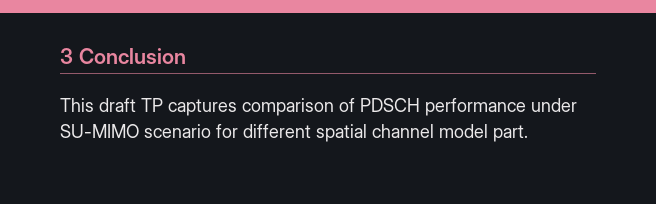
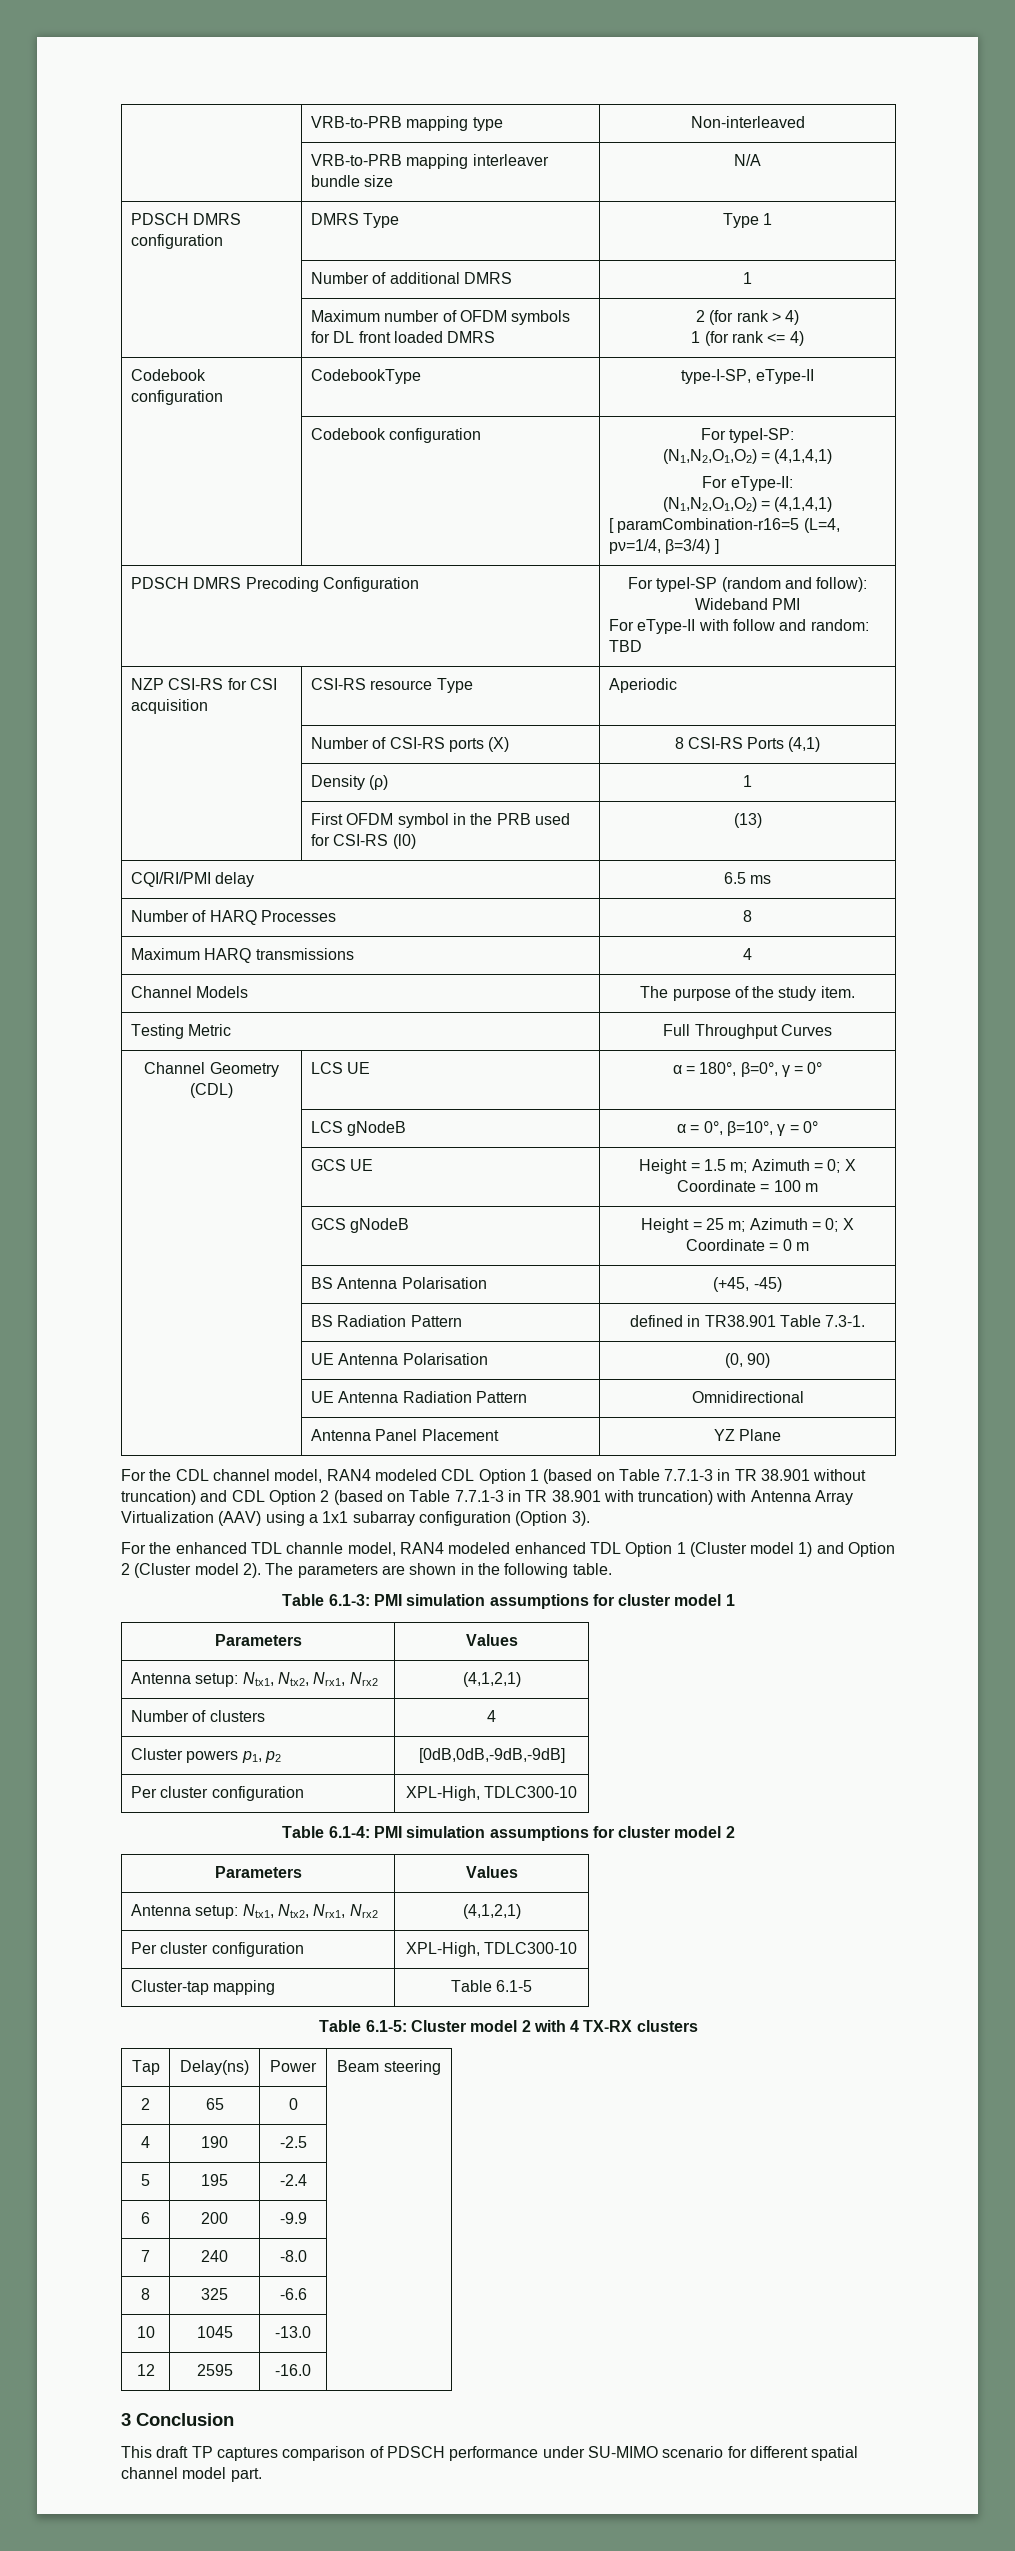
+ | VRB-to-PRB mapping type | Non-interleaved
+ | VRB-to-PRB mapping interleaver bundle size | N/A
+ PDSCH DMRS configuration | DMRS Type | Type 1
+ | Number of additional DMRS | 1
+ | Maximum number of OFDM symbols for DL front loaded DMRS | 2 (for rank > 4)
+ 1 (for rank <= 4)
+ Codebook configuration | CodebookType | type-I-SP, eType-II
+ | Codebook configuration | For typeI-SP:
+ (N1,N2,O1,O2) = (4,1,4,1)
+ For eType-II:
+ (N1,N2,O1,O2) = (4,1,4,1)
+ [ paramCombination-r16=5 (L=4, pν=1/4, β=3/4) ]
+ PDSCH DMRS Precoding Configuration | For typeI-SP (random and follow): Wideband PMI
+ For eType-II with follow and random: TBD
+ NZP CSI-RS for CSI acquisition | CSI-RS resource Type | Aperiodic
+ | Number of CSI-RS ports (X) | 8 CSI-RS Ports (4,1)
+ | Density (ρ) | 1
+ | First OFDM symbol in the PRB used for CSI-RS (l0) | (13)
+ CQI/RI/PMI delay | 6.5 ms
+ Number of HARQ Processes | 8
+ Maximum HARQ transmissions | 4
+ Channel Models | The purpose of the study item.
+ Testing Metric | Full Throughput Curves
+ Channel Geometry (CDL) | LCS UE | α = 180°, β=0°, γ = 0°
+ | LCS gNodeB | α = 0°, β=10°, γ = 0°
+ | GCS UE | Height = 1.5 m; Azimuth = 0; X Coordinate = 100 m
+ | GCS gNodeB | Height = 25 m; Azimuth = 0; X Coordinate = 0 m
+ | BS Antenna Polarisation | (+45, -45)
+ | BS Radiation Pattern | defined in TR38.901 Table 7.3-1.
+ | UE Antenna Polarisation | (0, 90)
+ | UE Antenna Radiation Pattern | Omnidirectional
+ | Antenna Panel Placement | YZ Plane
+ For the CDL channel model, RAN4 modeled CDL Option 1 (based on Table 7.7.1-3 in TR 38.901 without truncation) and CDL Option 2 (based on Table 7.7.1-3 in TR 38.901 with truncation) with Antenna Array Virtualization (AAV) using a 1x1 subarray configuration (Option 3).
+ For the enhanced TDL channle model, RAN4 modeled enhanced TDL Option 1 (Cluster model 1) and Option 2 (Cluster model 2). The parameters are shown in the following table.
+ Table 6.1-3: PMI simulation assumptions for cluster model 1
+ Parameters | Values
+ Antenna setup: Ntx1, Ntx2, Nrx1, Nrx2 | (4,1,2,1)
+ Number of clusters | 4
+ Cluster powers p1, p2 | [0dB,0dB,-9dB,-9dB]
+ Per cluster configuration | XPL-High, TDLC300-10
+ Table 6.1-4: PMI simulation assumptions for cluster model 2
+ Parameters | Values
+ Antenna setup: Ntx1, Ntx2, Nrx1, Nrx2 | (4,1,2,1)
+ Per cluster configuration | XPL-High, TDLC300-10
+ Cluster-tap mapping | Table 6.1-5
+ Table 6.1-5: Cluster model 2 with 4 TX-RX clusters
+ Tap | Delay(ns) | Power | Beam steering
+ 2 | 65 | 0 |
+ 4 | 190 | -2.5 |
+ 5 | 195 | -2.4 |
+ 6 | 200 | -9.9 |
+ 7 | 240 | -8.0 |
+ 8 | 325 | -6.6 |
+ 10 | 1045 | -13.0 |
+ 12 | 2595 | -16.0 |

